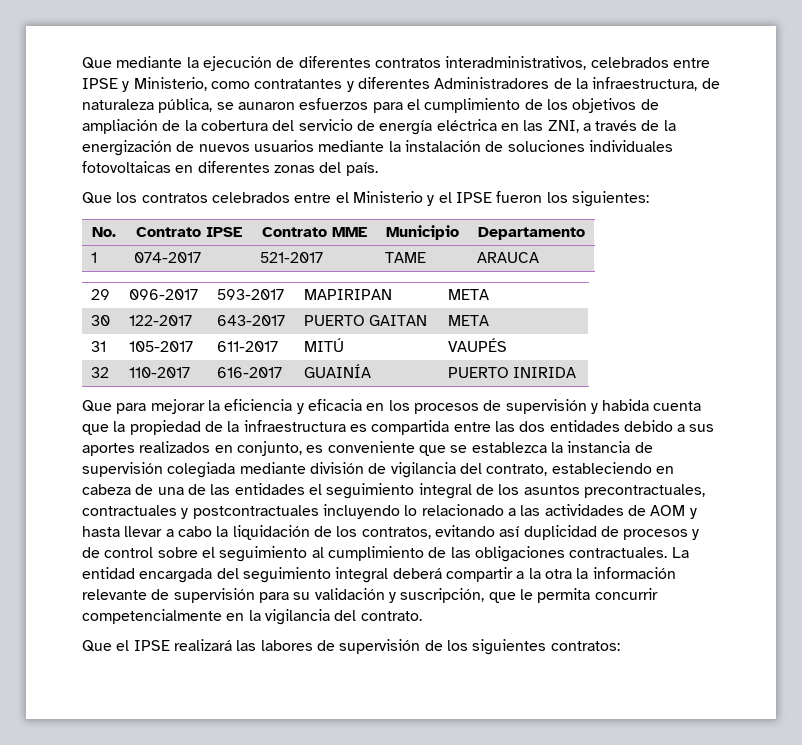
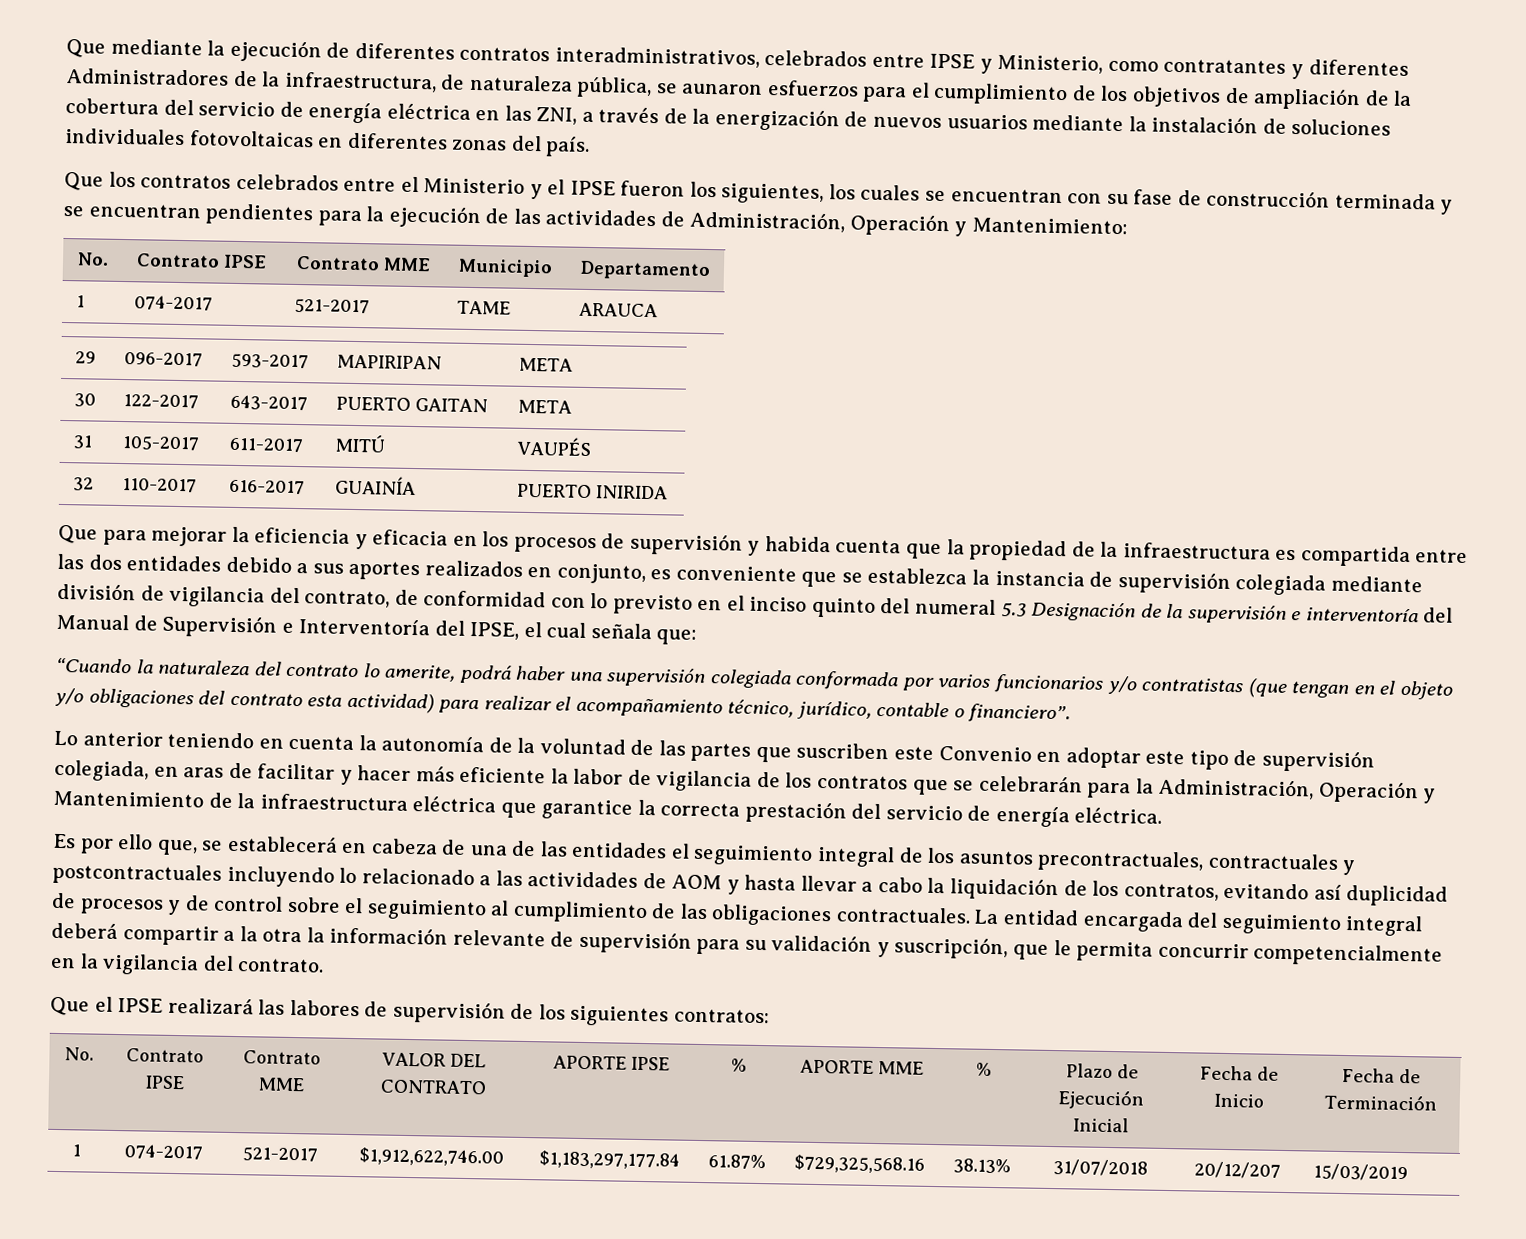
- Que los contratos celebrados entre el Ministerio y el IPSE fueron los siguientes:
+ Que los contratos celebrados entre el Ministerio y el IPSE fueron los siguientes, los cuales se encuentran con su fase de construcción terminada y se encuentran pendientes para la ejecución de las actividades de Administración, Operación y Mantenimiento:
- Que para mejorar la eficiencia y eficacia en los procesos de supervisión y habida cuenta que la propiedad de la infraestructura es compartida entre las dos entidades debido a sus aportes realizados en conjunto, es conveniente que se establezca la instancia de supervisión colegiada mediante división de vigilancia del contrato, estableciendo en cabeza de una de las entidades el seguimiento integral de los asuntos precontractuales, contractuales y postcontractuales incluyendo lo relacionado a las actividades de AOM y hasta llevar a cabo la liquidación de los contratos, evitando así duplicidad de procesos y de control sobre el seguimiento al cumplimiento de las obligaciones contractuales.
+ Que para mejorar la eficiencia y eficacia en los procesos de supervisión y habida cuenta que la propiedad de la infraestructura es compartida entre las dos entidades debido a sus aportes realizados en conjunto, es conveniente que se establezca la instancia de supervisión colegiada mediante división de vigilancia del contrato, de conformidad con lo previsto en el inciso quinto del numeral 5.3 Designación de la supervisión e interventoría del Manual de Supervisión e Interventoría del IPSE, el cual señala que:
+ “Cuando la naturaleza del contrato lo amerite, podrá haber una supervisión colegiada conformada por varios funcionarios y/o contratistas (que tengan en el objeto y/o obligaciones del contrato esta actividad) para realizar el acompañamiento técnico, jurídico, contable o financiero”.
+ Lo anterior teniendo en cuenta la autonomía de la voluntad de las partes que suscriben este Convenio en adoptar este tipo de supervisión colegiada, en aras de facilitar y hacer más eficiente la labor de vigilancia de los contratos que se celebrarán para la Administración, Operación y Mantenimiento de la infraestructura eléctrica que garantice la correcta prestación del servicio de energía eléctrica.
+ Es por ello que, se establecerá en cabeza de una de las entidades el seguimiento integral de los asuntos precontractuales, contractuales y postcontractuales incluyendo lo relacionado a las actividades de AOM y hasta llevar a cabo la liquidación de los contratos, evitando así duplicidad de procesos y de control sobre el seguimiento al cumplimiento de las obligaciones contractuales.
+ No. | Contrato IPSE | Contrato MME | VALOR DEL CONTRATO | APORTE IPSE | % | APORTE MME | % | Plazo de Ejecución Inicial | Fecha de Inicio | Fecha de Terminación
+ 1 | 074-2017 | 521-2017 | $1,912,622,746.00 | $1,183,297,177.84 | 61.87% | $729,325,568.16 | 38.13% | 31/07/2018 | 20/12/207 | 15/03/2019

